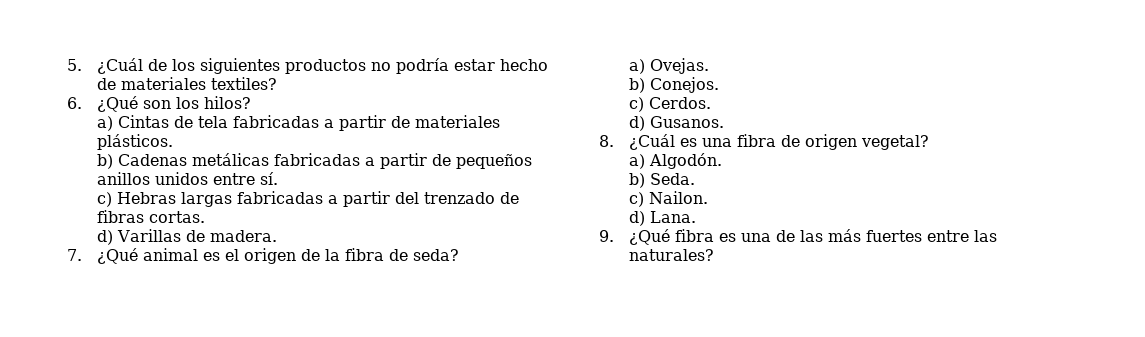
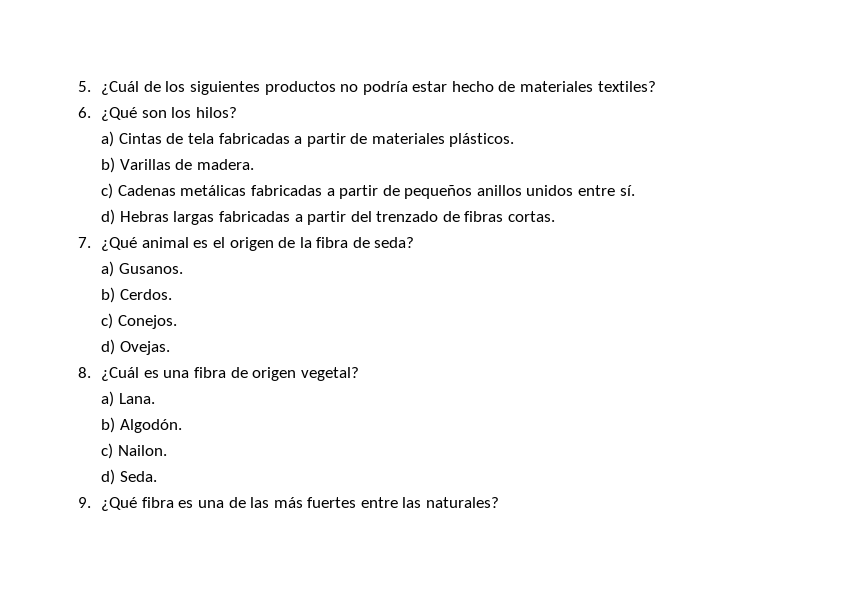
- b) Cadenas metálicas fabricadas a partir de pequeños anillos unidos entre sí.
+ b) Varillas de madera.
+ c) Cadenas metálicas fabricadas a partir de pequeños anillos unidos entre sí.
- c) Hebras largas fabricadas a partir del trenzado de fibras cortas.
+ d) Hebras largas fabricadas a partir del trenzado de fibras cortas.
- d) Varillas de madera.
- a) Ovejas.
- b) Conejos.
+ a) Gusanos.
+ b) Cerdos.
+ c) Conejos.
- c) Cerdos.
- d) Gusanos.
+ d) Ovejas.
- a) Algodón.
- b) Seda.
+ a) Lana.
+ b) Algodón.
- d) Lana.
+ d) Seda.

